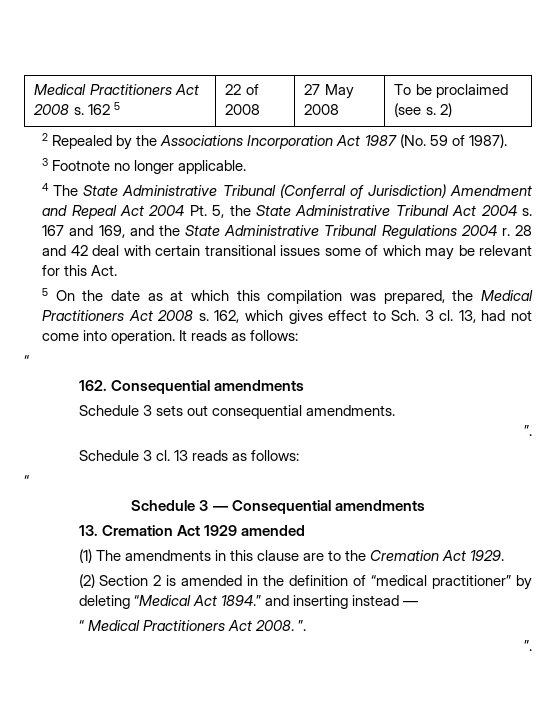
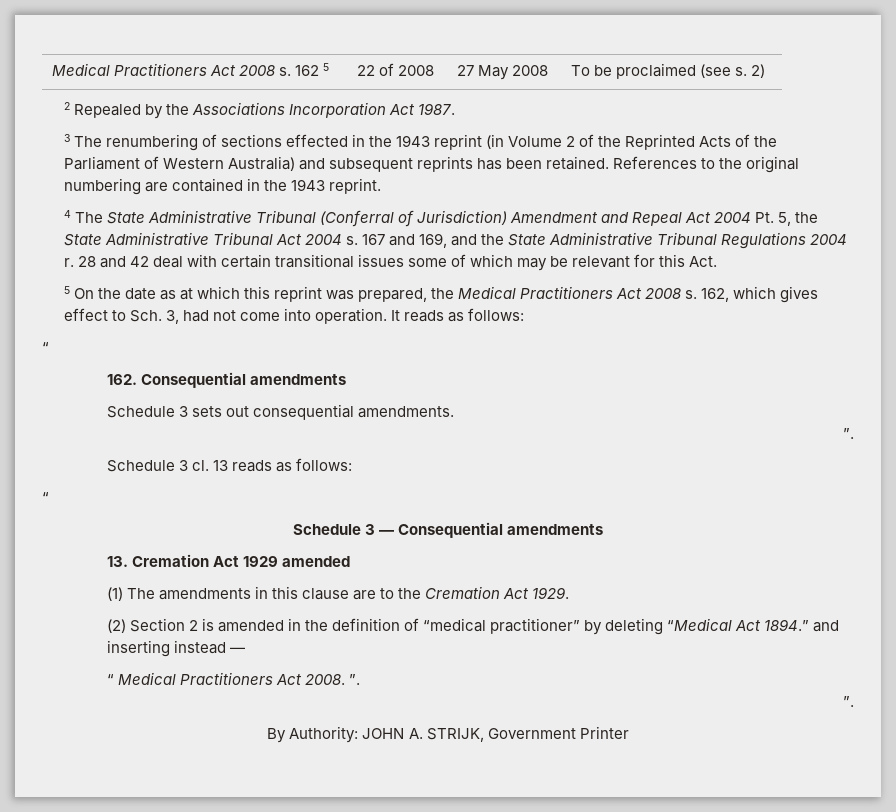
- 2 Repealed by the Associations Incorporation Act 1987 (No. 59 of 1987).
- 3 Footnote no longer applicable.
+ 2 Repealed by the Associations Incorporation Act 1987.
+ 3 The renumbering of sections effected in the 1943 reprint (in Volume 2 of the Reprinted Acts of the Parliament of Western Australia) and subsequent reprints has been retained. References to the original numbering are contained in the 1943 reprint.
- 5 On the date as at which this compilation was prepared, the Medical Practitioners Act 2008 s.
+ 5 On the date as at which this reprint was prepared, the Medical Practitioners Act 2008 s.
- 162, which gives effect to Sch. 3 cl. 13, had not come into operation.
+ 162, which gives effect to Sch. 3, had not come into operation.
+ By Authority: JOHN A. STRIJK, Government Printer

